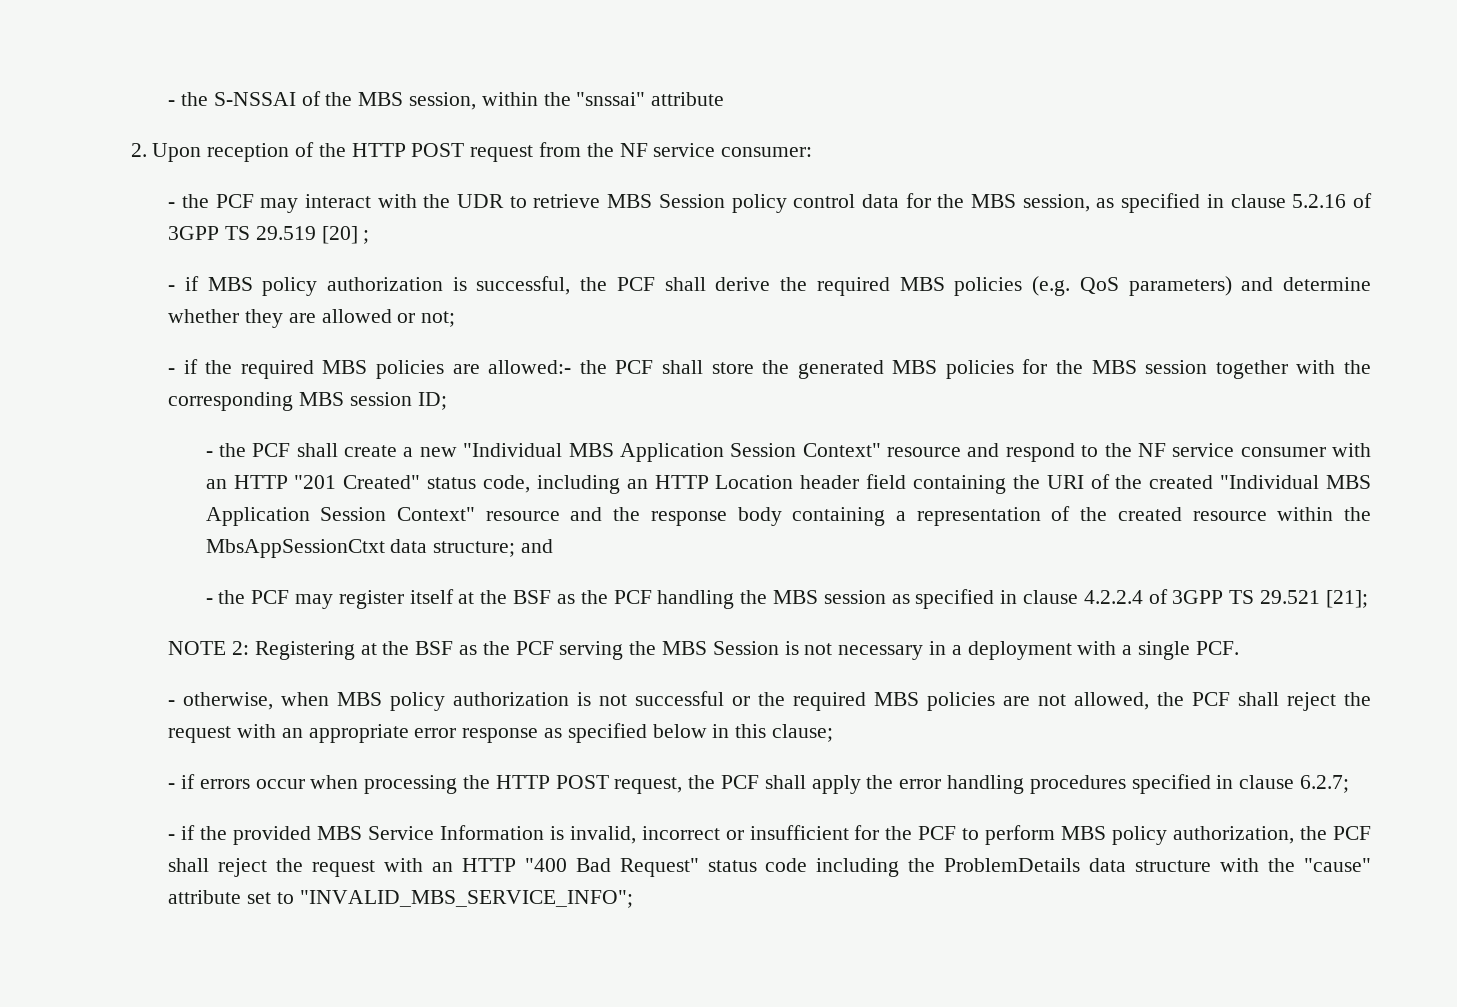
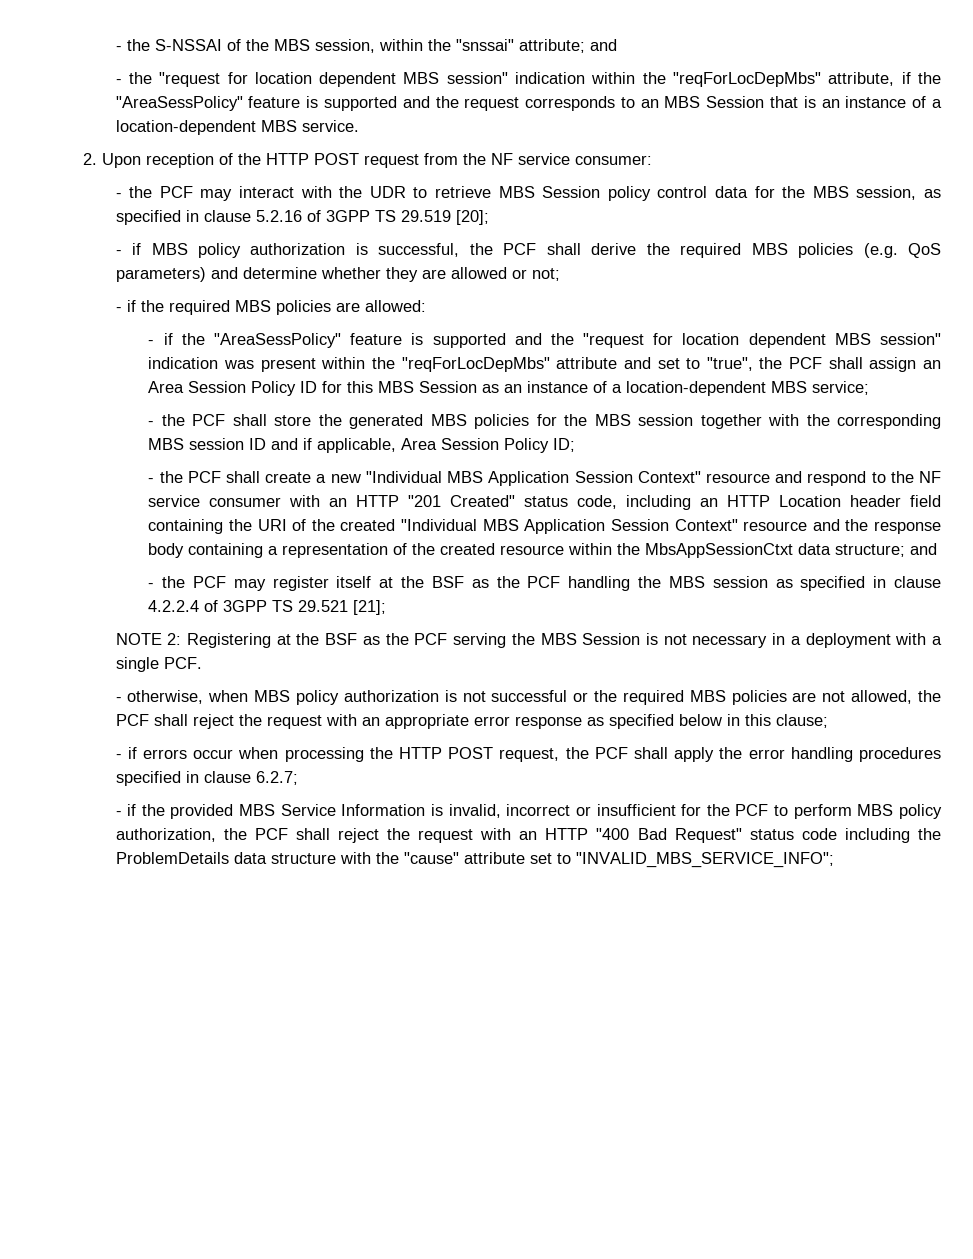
- - the S-NSSAI of the MBS session, within the "snssai" attribute
+ - the S-NSSAI of the MBS session, within the "snssai" attribute; and
+ - the "request for location dependent MBS session" indication within the "reqForLocDepMbs" attribute, if the "AreaSessPolicy" feature is supported and the request corresponds to an MBS Session that is an instance of a location-dependent MBS service.
- - the PCF may interact with the UDR to retrieve MBS Session policy control data for the MBS session, as specified in clause 5.2.16 of 3GPP TS 29.519 [20] ;
+ - the PCF may interact with the UDR to retrieve MBS Session policy control data for the MBS session, as specified in clause 5.2.16 of 3GPP TS 29.519 [20];
- - if the required MBS policies are allowed:- the PCF shall store the generated MBS policies for the MBS session together with the corresponding MBS session ID;
+ - if the required MBS policies are allowed:
+ - if the "AreaSessPolicy" feature is supported and the "request for location dependent MBS session" indication was present within the "reqForLocDepMbs" attribute and set to "true", the PCF shall assign an Area Session Policy ID for this MBS Session as an instance of a location-dependent MBS service;
+ - the PCF shall store the generated MBS policies for the MBS session together with the corresponding MBS session ID and if applicable, Area Session Policy ID;

